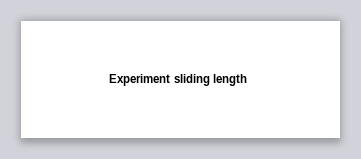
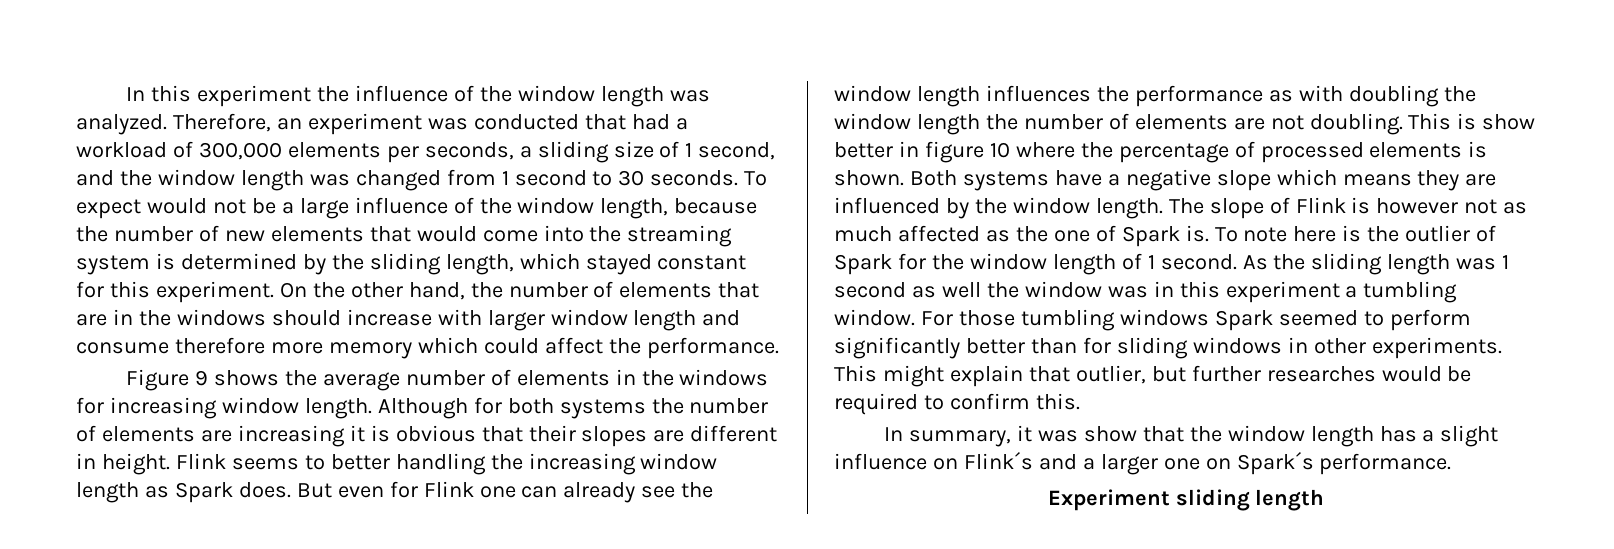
+ In this experiment the influence of the window length was analyzed. Therefore, an experiment was conducted that had a workload of 300,000 elements per seconds, a sliding size of 1 second, and the window length was changed from 1 second to 30 seconds. To expect would not be a large influence of the window length, because the number of new elements that would come into the streaming system is determined by the sliding length, which stayed constant for this experiment. On the other hand, the number of elements that are in the windows should increase with larger window length and consume therefore more memory which could affect the performance.
+ Figure 9 shows the average number of elements in the windows for increasing window length. Although for both systems the number of elements are increasing it is obvious that their slopes are different in height. Flink seems to better handling the increasing window length as Spark does. But even for Flink one can already see the window length influences the performance as with doubling the window length the number of elements are not doubling. This is show better in figure 10 where the percentage of processed elements is shown. Both systems have a negative slope which means they are influenced by the window length. The slope of Flink is however not as much affected as the one of Spark is. To note here is the outlier of Spark for the window length of 1 second. As the sliding length was 1 second as well the window was in this experiment a tumbling window. For those tumbling windows Spark seemed to perform significantly better than for sliding windows in other experiments. This might explain that outlier, but further researches would be required to confirm this.
+ In summary, it was show that the window length has a slight influence on Flink´s and a larger one on Spark´s performance.

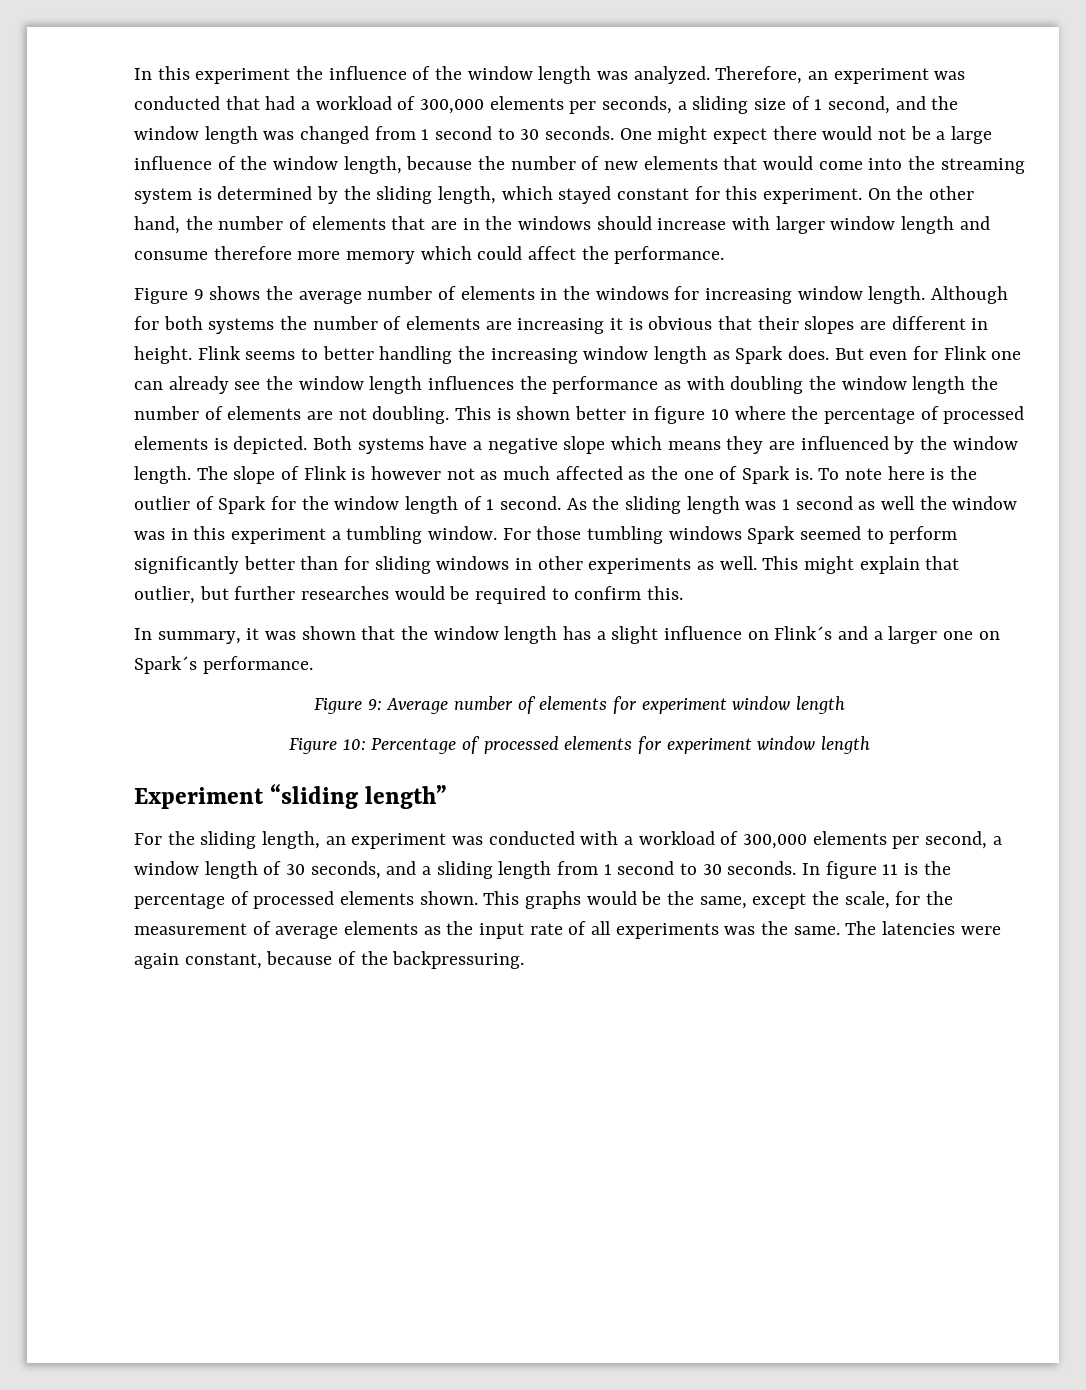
- To expect would not be a large influence of the window length, because the number of new elements that would come into the streaming system is determined by the sliding length, which stayed constant for this experiment.
+ One might expect there would not be a large influence of the window length, because the number of new elements that would come into the streaming system is determined by the sliding length, which stayed constant for this experiment.
- This is show better in figure 10 where the percentage of processed elements is shown.
+ This is shown better in figure 10 where the percentage of processed elements is depicted.
- For those tumbling windows Spark seemed to perform significantly better than for sliding windows in other experiments.
+ For those tumbling windows Spark seemed to perform significantly better than for sliding windows in other experiments as well.
- In summary, it was show that the window length has a slight influence on Flink´s and a larger one on Spark´s performance.
+ In summary, it was shown that the window length has a slight influence on Flink´s and a larger one on Spark´s performance.
- Experiment sliding length
+ Figure 9: Average number of elements for experiment window length
+ Figure 10: Percentage of processed elements for experiment window length
+ Experiment “sliding length”
+ For the sliding length, an experiment was conducted with a workload of 300,000 elements per second, a window length of 30 seconds, and a sliding length from 1 second to 30 seconds. In figure 11 is the percentage of processed elements shown. This graphs would be the same, except the scale, for the measurement of average elements as the input rate of all experiments was the same. The latencies were again constant, because of the backpressuring.

